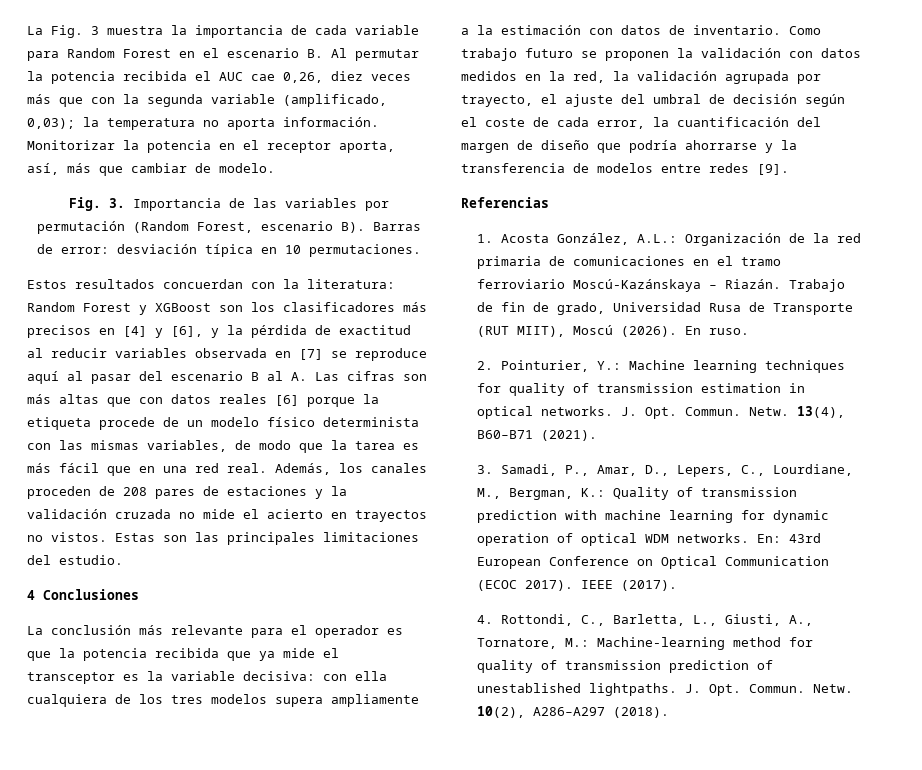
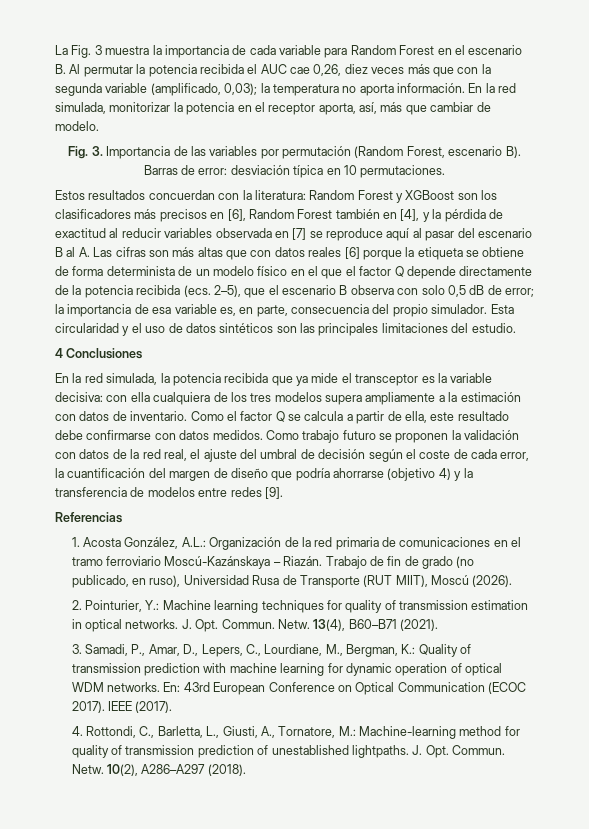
- Monitorizar la potencia en el receptor aporta, así, más que cambiar de modelo.
+ En la red simulada, monitorizar la potencia en el receptor aporta, así, más que cambiar de modelo.
- Estos resultados concuerdan con la literatura: Random Forest y XGBoost son los clasificadores más precisos en [4] y [6], y la pérdida de exactitud al reducir variables observada en [7] se reproduce aquí al pasar del escenario B al A. Las cifras son más altas que con datos reales [6] porque la etiqueta procede de un modelo físico determinista con las mismas variables, de modo que la tarea es más fácil que en una red real. Además, los canales proceden de 208 pares de estaciones y la validación cruzada no mide el acierto en trayectos no vistos. Estas son las principales limitaciones del estudio.
+ Estos resultados concuerdan con la literatura: Random Forest y XGBoost son los clasificadores más precisos en [6], Random Forest también en [4], y la pérdida de exactitud al reducir variables observada en [7] se reproduce aquí al pasar del escenario B al A. Las cifras son más altas que con datos reales [6] porque la etiqueta se obtiene de forma determinista de un modelo físico en el que el factor Q depende directamente de la potencia recibida (ecs. 2–5), que el escenario B observa con solo 0,5 dB de error; la importancia de esa variable es, en parte, consecuencia del propio simulador. Esta circularidad y el uso de datos sintéticos son las principales limitaciones del estudio.
- La conclusión más relevante para el operador es que la potencia recibida que ya mide el transceptor es la variable decisiva: con ella cualquiera de los tres modelos supera ampliamente a la estimación con datos de inventario.
+ En la red simulada, la potencia recibida que ya mide el transceptor es la variable decisiva: con ella cualquiera de los tres modelos supera ampliamente a la estimación con datos de inventario.
- Como trabajo futuro se proponen la validación con datos medidos en la red, la validación agrupada por trayecto, el ajuste del umbral de decisión según el coste de cada error, la cuantificación del margen de diseño que podría ahorrarse y la transferencia de modelos entre redes [9].
+ Como el factor Q se calcula a partir de ella, este resultado debe confirmarse con datos medidos. Como trabajo futuro se proponen la validación con datos de la red real, el ajuste del umbral de decisión según el coste de cada error, la cuantificación del margen de diseño que podría ahorrarse (objetivo 4) y la transferencia de modelos entre redes [9].
- Trabajo de fin de grado, Universidad Rusa de Transporte (RUT MIIT), Moscú (2026). En ruso.
+ Trabajo de fin de grado (no publicado, en ruso), Universidad Rusa de Transporte (RUT MIIT), Moscú (2026).

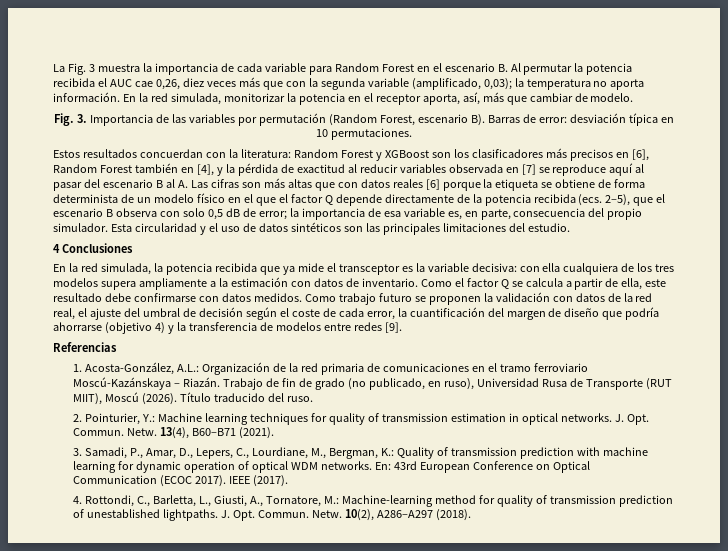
- 1. Acosta González, A.L.: Organización de la red primaria de comunicaciones en el tramo ferroviario Moscú-Kazánskaya – Riazán.
+ 1. Acosta-González, A.L.: Organización de la red primaria de comunicaciones en el tramo ferroviario Moscú-Kazánskaya – Riazán.
+ Título traducido del ruso.

